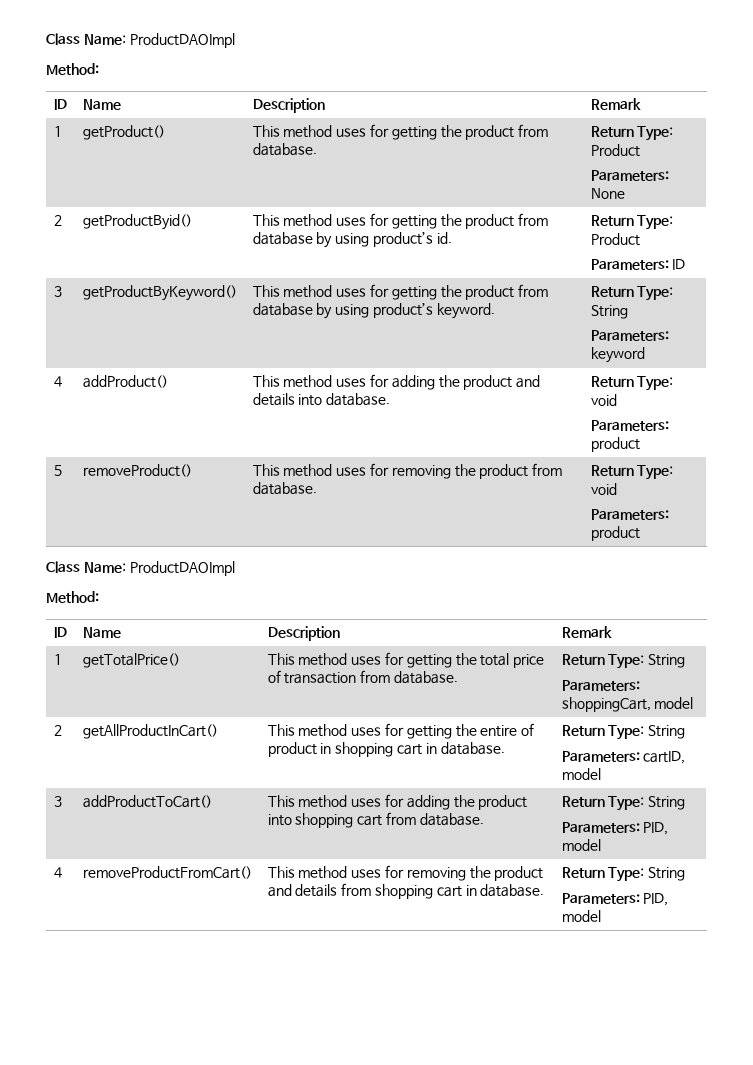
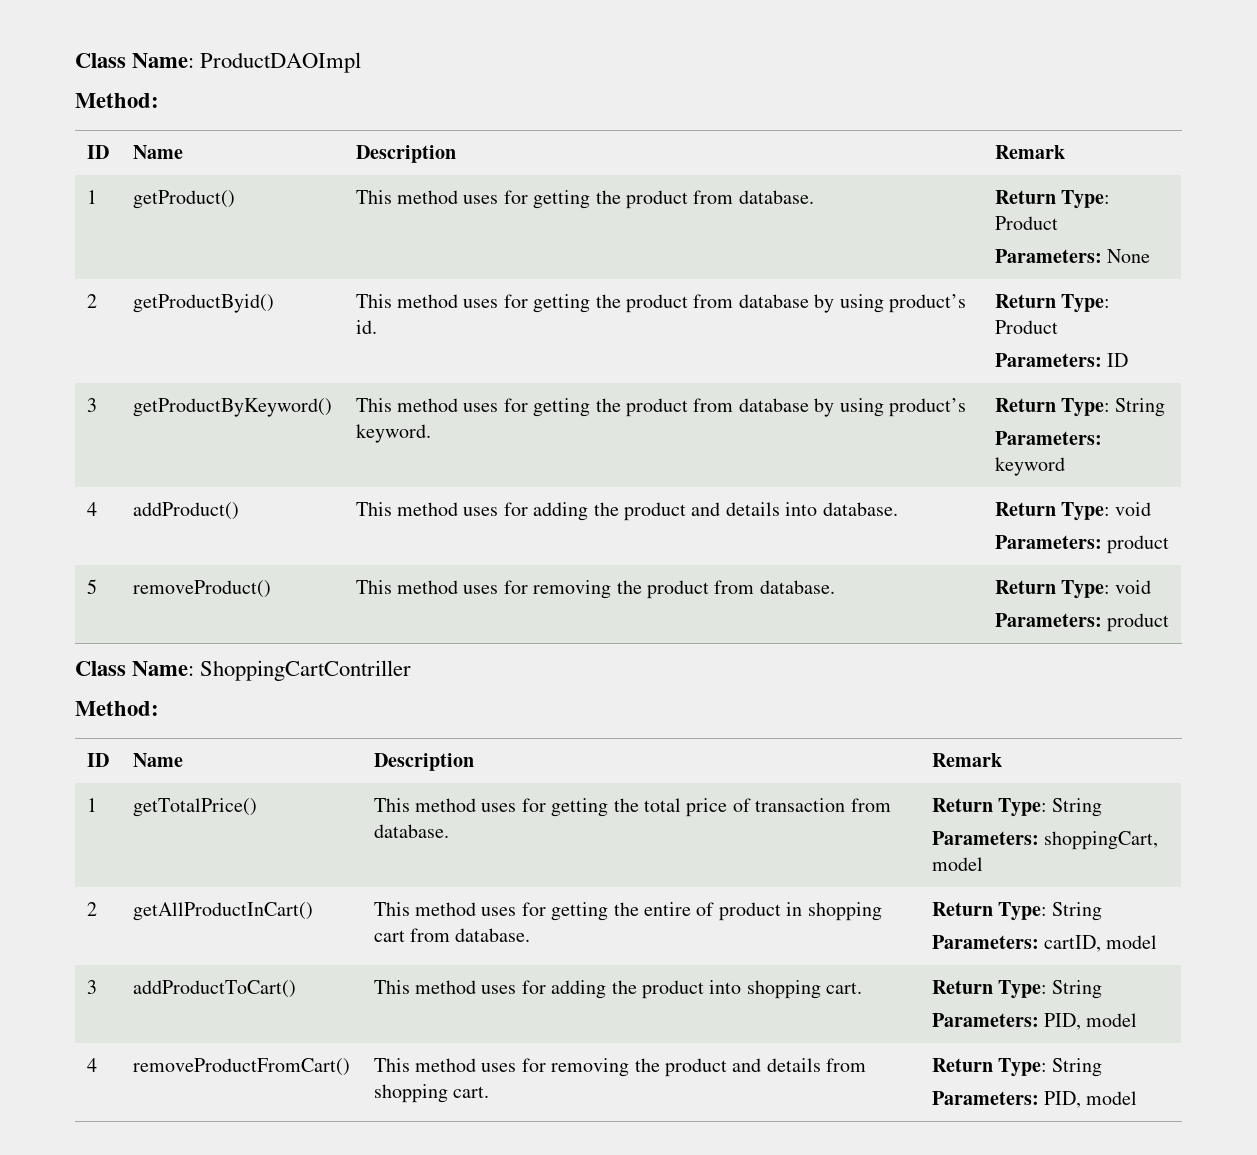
  5 | removeProduct() | This method uses for removing the product from database. | Return Type: void
  Parameters: product
- Class Name: ProductDAOImpl
+ Class Name: ShoppingCartContriller
- 2 | getAllProductInCart() | This method uses for getting the entire of product in shopping cart in database. | Return Type: String
+ 2 | getAllProductInCart() | This method uses for getting the entire of product in shopping cart from database. | Return Type: String
- 3 | addProductToCart() | This method uses for adding the product into shopping cart from database. | Return Type: String
+ 3 | addProductToCart() | This method uses for adding the product into shopping cart. | Return Type: String
- 4 | removeProductFromCart() | This method uses for removing the product and details from shopping cart in database. | Return Type: String
+ 4 | removeProductFromCart() | This method uses for removing the product and details from shopping cart. | Return Type: String

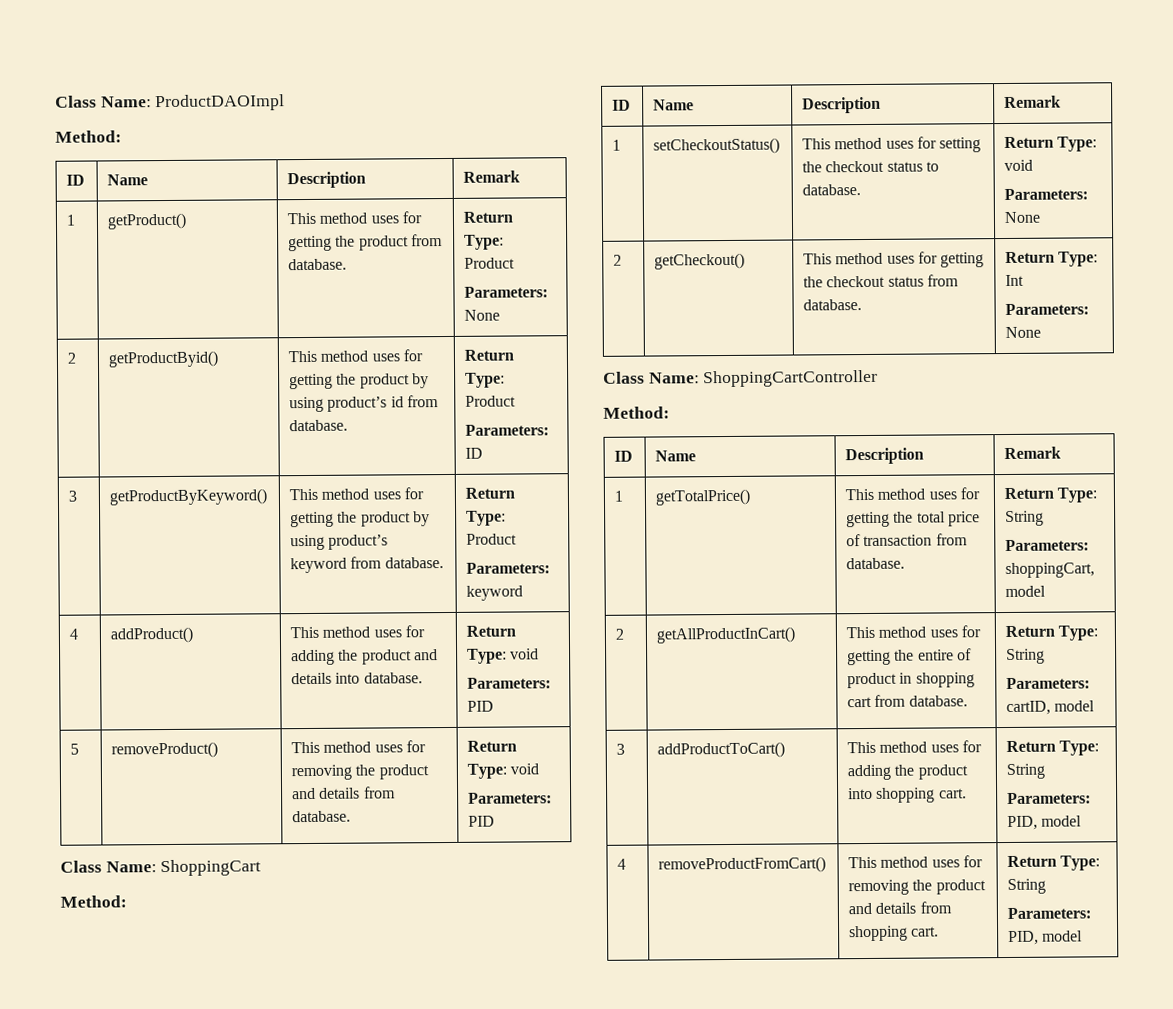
- 2 | getProductByid() | This method uses for getting the product from database by using product’s id. | Return Type: Product
+ 2 | getProductByid() | This method uses for getting the product by using product’s id from database. | Return Type: Product
- 3 | getProductByKeyword() | This method uses for getting the product from database by using product’s keyword. | Return Type: String
+ 3 | getProductByKeyword() | This method uses for getting the product by using product’s keyword from database. | Return Type: Product
  4 | addProduct() | This method uses for adding the product and details into database. | Return Type: void
- Parameters: product
+ Parameters: PID
- 5 | removeProduct() | This method uses for removing the product from database. | Return Type: void
- Parameters: product
- Class Name: ShoppingCartContriller
+ 5 | removeProduct() | This method uses for removing the product and details from database. | Return Type: void
+ Parameters: PID
+ Class Name: ShoppingCart
+ Method:
+ ID | Name | Description | Remark
+ 1 | setCheckoutStatus() | This method uses for setting the checkout status to database. | Return Type: void
+ Parameters: None
+ 2 | getCheckout() | This method uses for getting the checkout status from database. | Return Type: Int
+ Parameters: None
+ Class Name: ShoppingCartController

